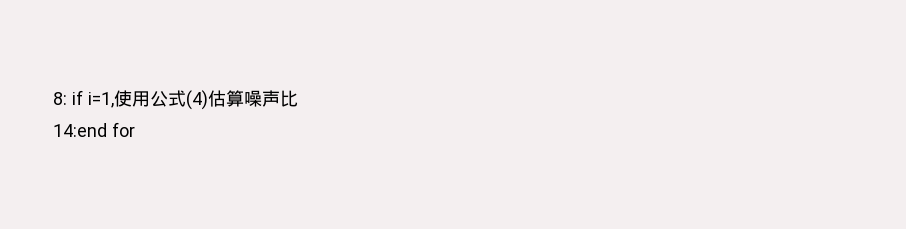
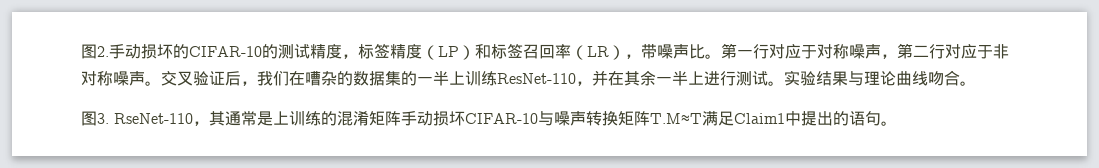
- 8: if i=1,使用公式(4)估算噪声比
- 14:end for
+ 图2.手动损坏的CIFAR-10的测试精度，标签精度（LP）和标签召回率（LR），带噪声比。第一行对应于对称噪声，第二行对应于非对称噪声。交叉验证后，我们在嘈杂的数据集的一半上训练ResNet-110，并在其余一半上进行测试。实验结果与理论曲线吻合。
+ 图3. RseNet-110，其通常是上训练的混淆矩阵手动损坏CIFAR-10与噪声转换矩阵T.M≈T满足Claim1中提出的语句。

